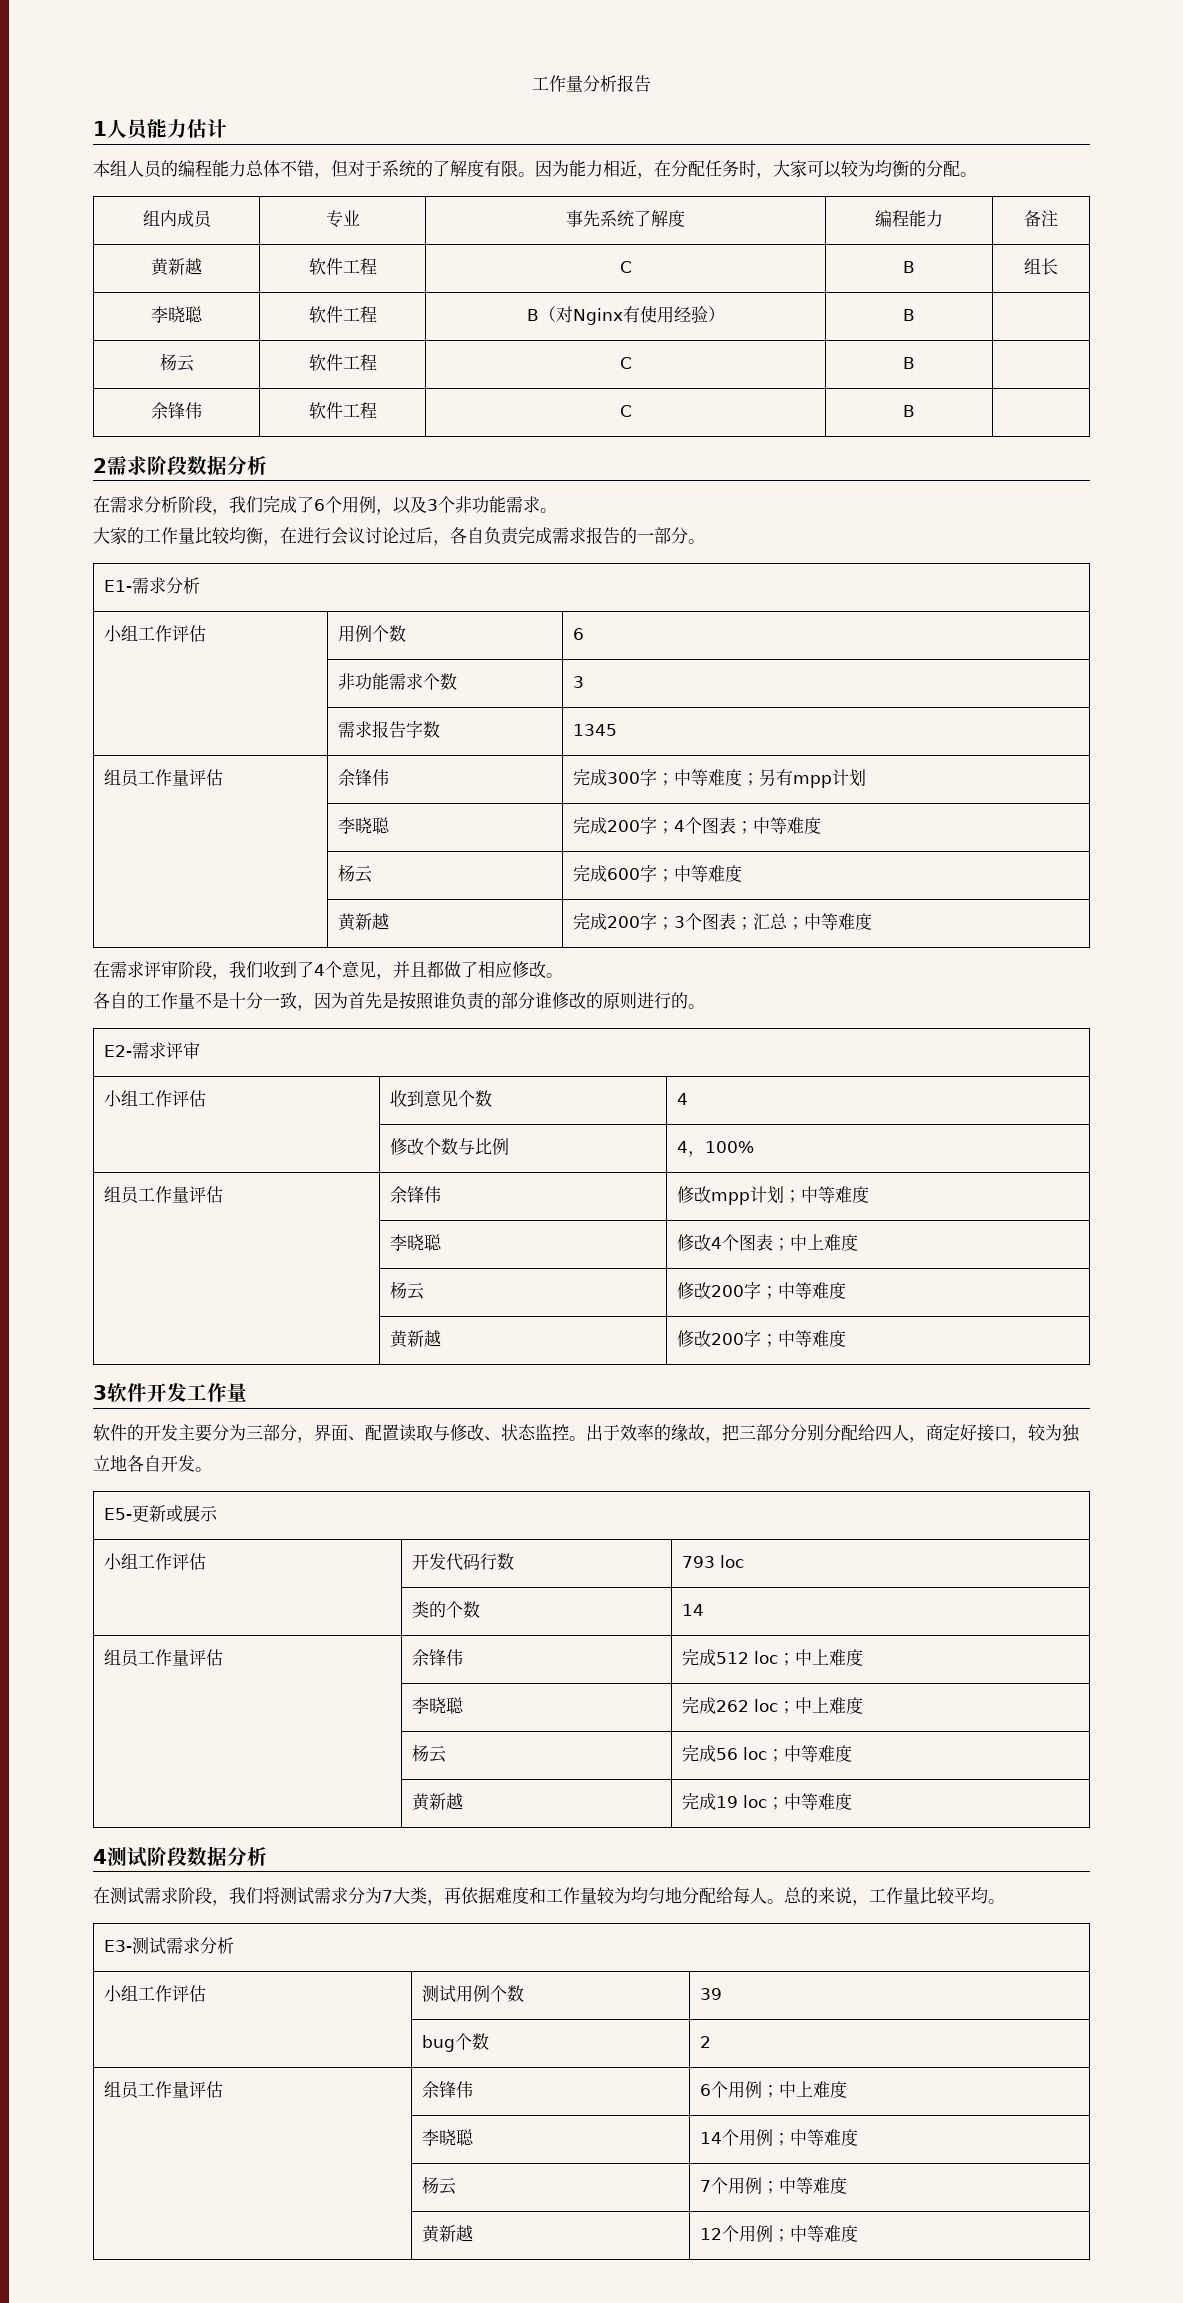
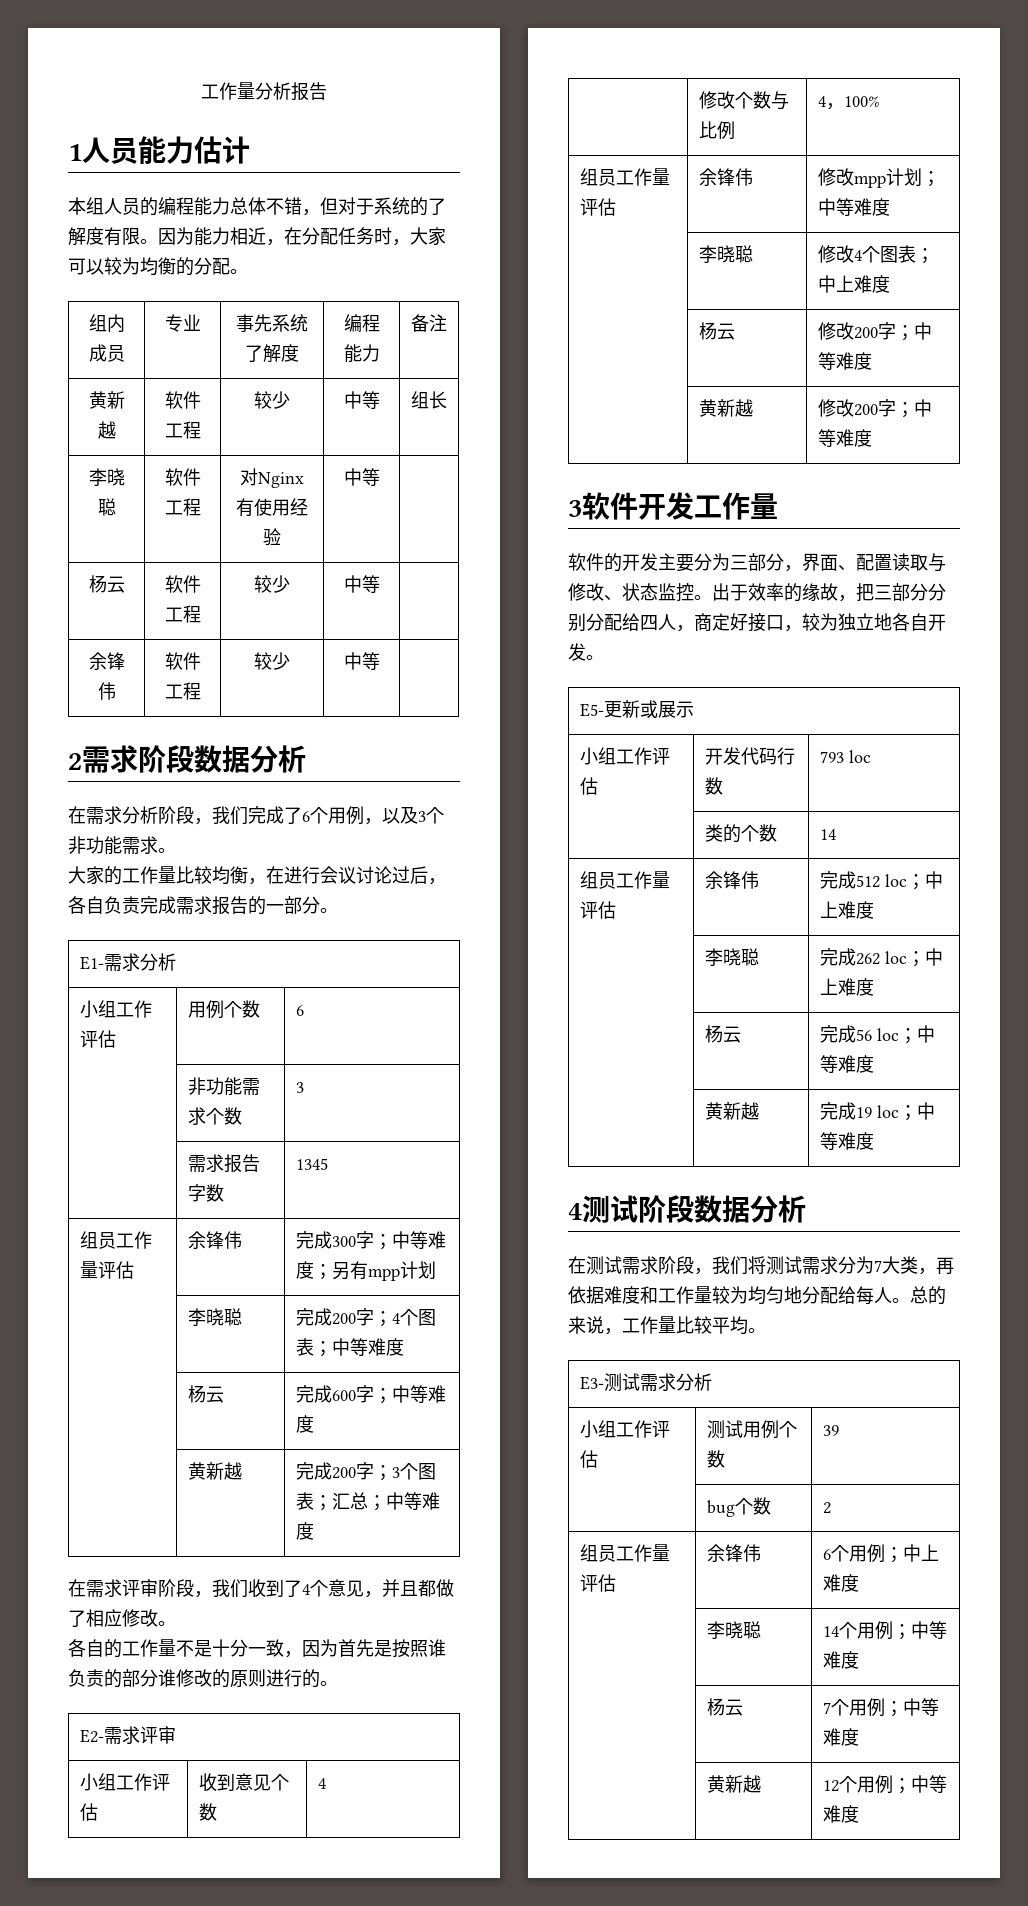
- 黄新越 | 软件工程 | C | B | 组长
+ 黄新越 | 软件工程 | 较少 | 中等 | 组长
- 李晓聪 | 软件工程 | B（对Nginx有使用经验） | B |
+ 李晓聪 | 软件工程 | 对Nginx有使用经验 | 中等 |
- 杨云 | 软件工程 | C | B |
+ 杨云 | 软件工程 | 较少 | 中等 |
- 余锋伟 | 软件工程 | C | B |
+ 余锋伟 | 软件工程 | 较少 | 中等 |

